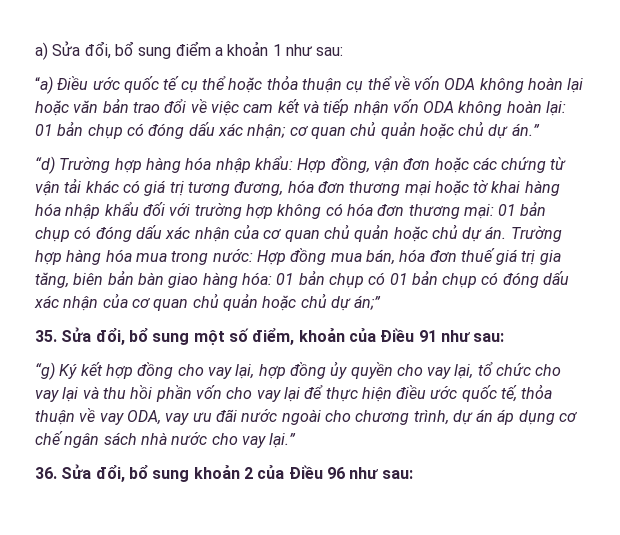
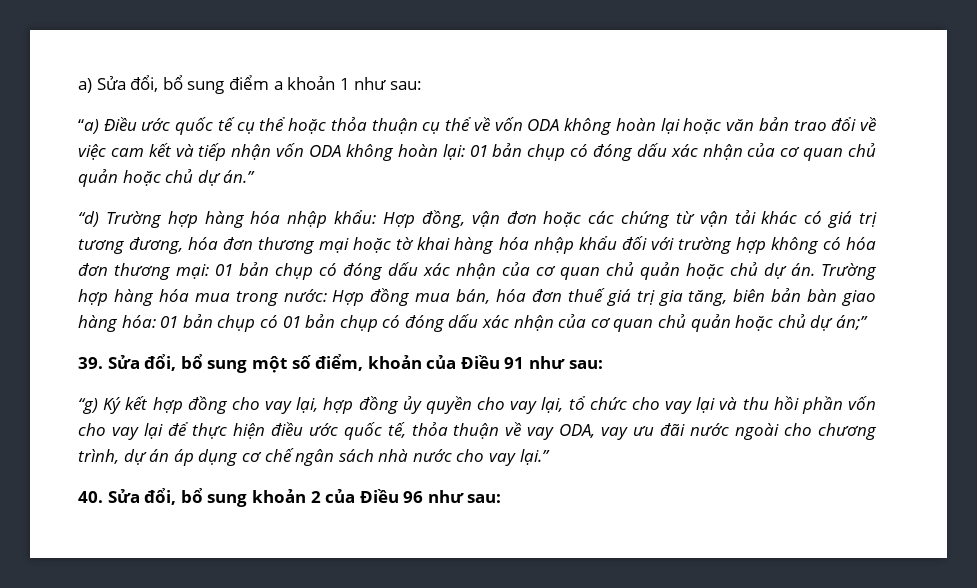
- “a) Điều ước quốc tế cụ thể hoặc thỏa thuận cụ thể về vốn ODA không hoàn lại hoặc văn bản trao đổi về việc cam kết và tiếp nhận vốn ODA không hoàn lại: 01 bản chụp có đóng dấu xác nhận; cơ quan chủ quản hoặc chủ dự án.”
+ “a) Điều ước quốc tế cụ thể hoặc thỏa thuận cụ thể về vốn ODA không hoàn lại hoặc văn bản trao đổi về việc cam kết và tiếp nhận vốn ODA không hoàn lại: 01 bản chụp có đóng dấu xác nhận của cơ quan chủ quản hoặc chủ dự án.”
- 35. Sửa đổi, bổ sung một số điểm, khoản của Điều 91 như sau:
+ 39. Sửa đổi, bổ sung một số điểm, khoản của Điều 91 như sau:
- 36. Sửa đổi, bổ sung khoản 2 của Điều 96 như sau:
+ 40. Sửa đổi, bổ sung khoản 2 của Điều 96 như sau:

